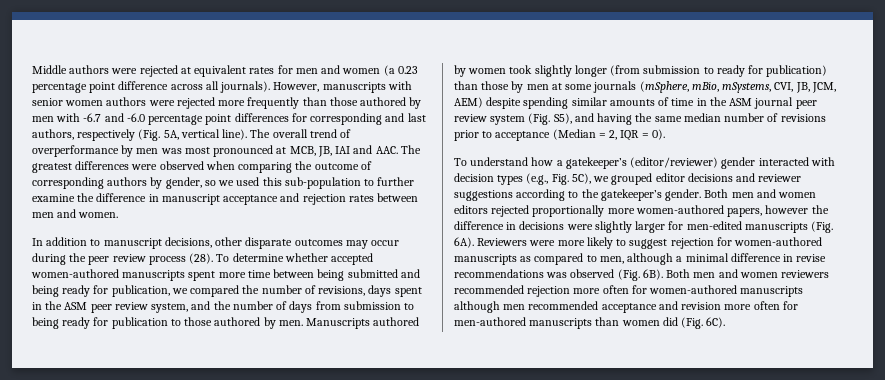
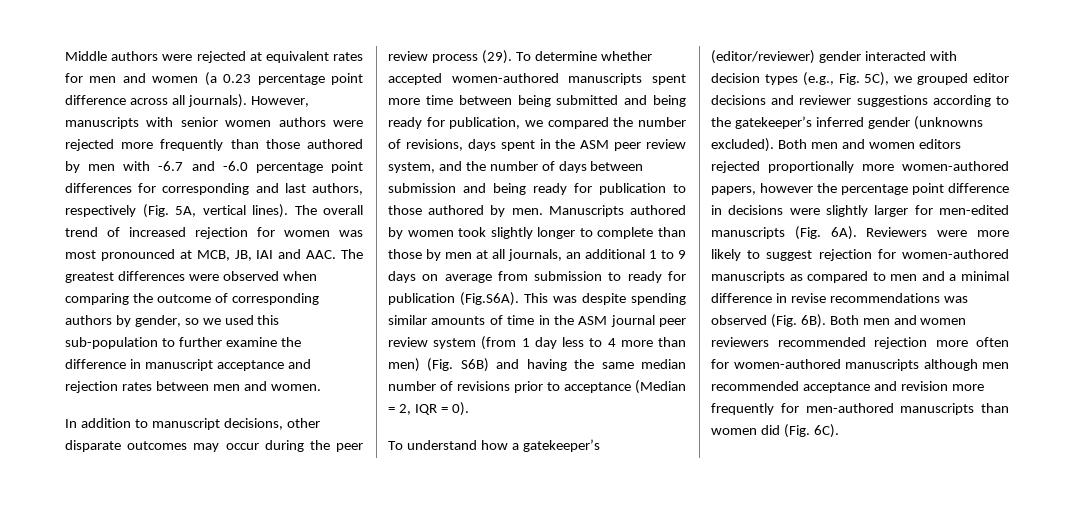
- However, manuscripts with senior women authors were rejected more frequently than those authored by men with -6.7 and -6.0 percentage point differences for corresponding and last authors, respectively (Fig. 5A, vertical line).
+ However, manuscripts with senior women authors were rejected more frequently than those authored by men with -6.7 and -6.0 percentage point differences for corresponding and last authors, respectively (Fig. 5A, vertical lines).
- The overall trend of overperformance by men was most pronounced at MCB, JB, IAI and AAC. The greatest differences were observed when comparing the outcome of corresponding authors by gender, so we used this sub-population to further examine the difference in manuscript acceptance and rejection rates between men and women.
+ The overall trend of increased rejection for women was most pronounced at MCB, JB, IAI and AAC. The greatest differences were observed when comparing the outcome of corresponding authors by gender, so we used this sub-population to further examine the difference in manuscript acceptance and rejection rates between men and women.
- In addition to manuscript decisions, other disparate outcomes may occur during the peer review process (28).
+ In addition to manuscript decisions, other disparate outcomes may occur during the peer review process (29).
- To determine whether accepted women-authored manuscripts spent more time between being submitted and being ready for publication, we compared the number of revisions, days spent in the ASM peer review system, and the number of days from submission to being ready for publication to those authored by men.
+ To determine whether accepted women-authored manuscripts spent more time between being submitted and being ready for publication, we compared the number of revisions, days spent in the ASM peer review system, and the number of days between submission and being ready for publication to those authored by men.
- Manuscripts authored by women took slightly longer (from submission to ready for publication) than those by men at some journals (mSphere, mBio, mSystems, CVI, JB, JCM, AEM) despite spending similar amounts of time in the ASM journal peer review system (Fig. S5), and having the same median number of revisions prior to acceptance (Median = 2, IQR = 0).
+ Manuscripts authored by women took slightly longer to complete than those by men at all journals, an additional 1 to 9 days on average from submission to ready for publication (Fig.S6A). This was despite spending similar amounts of time in the ASM journal peer review system (from 1 day less to 4 more than men) (Fig. S6B) and having the same median number of revisions prior to acceptance (Median = 2, IQR = 0).
- To understand how a gatekeeper’s (editor/reviewer) gender interacted with decision types (e.g., Fig. 5C), we grouped editor decisions and reviewer suggestions according to the gatekeeper’s gender.
+ To understand how a gatekeeper’s (editor/reviewer) gender interacted with decision types (e.g., Fig. 5C), we grouped editor decisions and reviewer suggestions according to the gatekeeper’s inferred gender (unknowns excluded).
- Both men and women editors rejected proportionally more women-authored papers, however the difference in decisions were slightly larger for men-edited manuscripts (Fig. 6A).
+ Both men and women editors rejected proportionally more women-authored papers, however the percentage point difference in decisions were slightly larger for men-edited manuscripts (Fig. 6A).
- Reviewers were more likely to suggest rejection for women-authored manuscripts as compared to men, although a minimal difference in revise recommendations was observed (Fig. 6B).
+ Reviewers were more likely to suggest rejection for women-authored manuscripts as compared to men and a minimal difference in revise recommendations was observed (Fig. 6B).
- Both men and women reviewers recommended rejection more often for women-authored manuscripts although men recommended acceptance and revision more often for men-authored manuscripts than women did (Fig. 6C).
+ Both men and women reviewers recommended rejection more often for women-authored manuscripts although men recommended acceptance and revision more frequently for men-authored manuscripts than women did (Fig. 6C).

